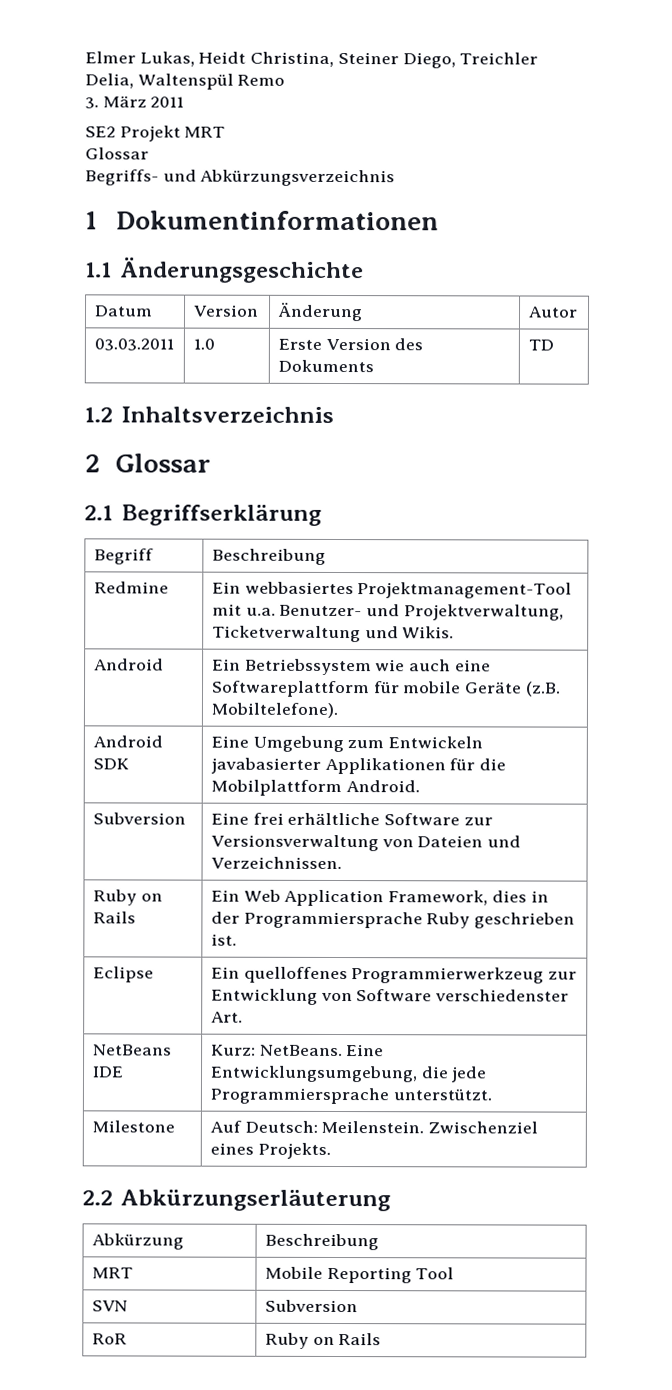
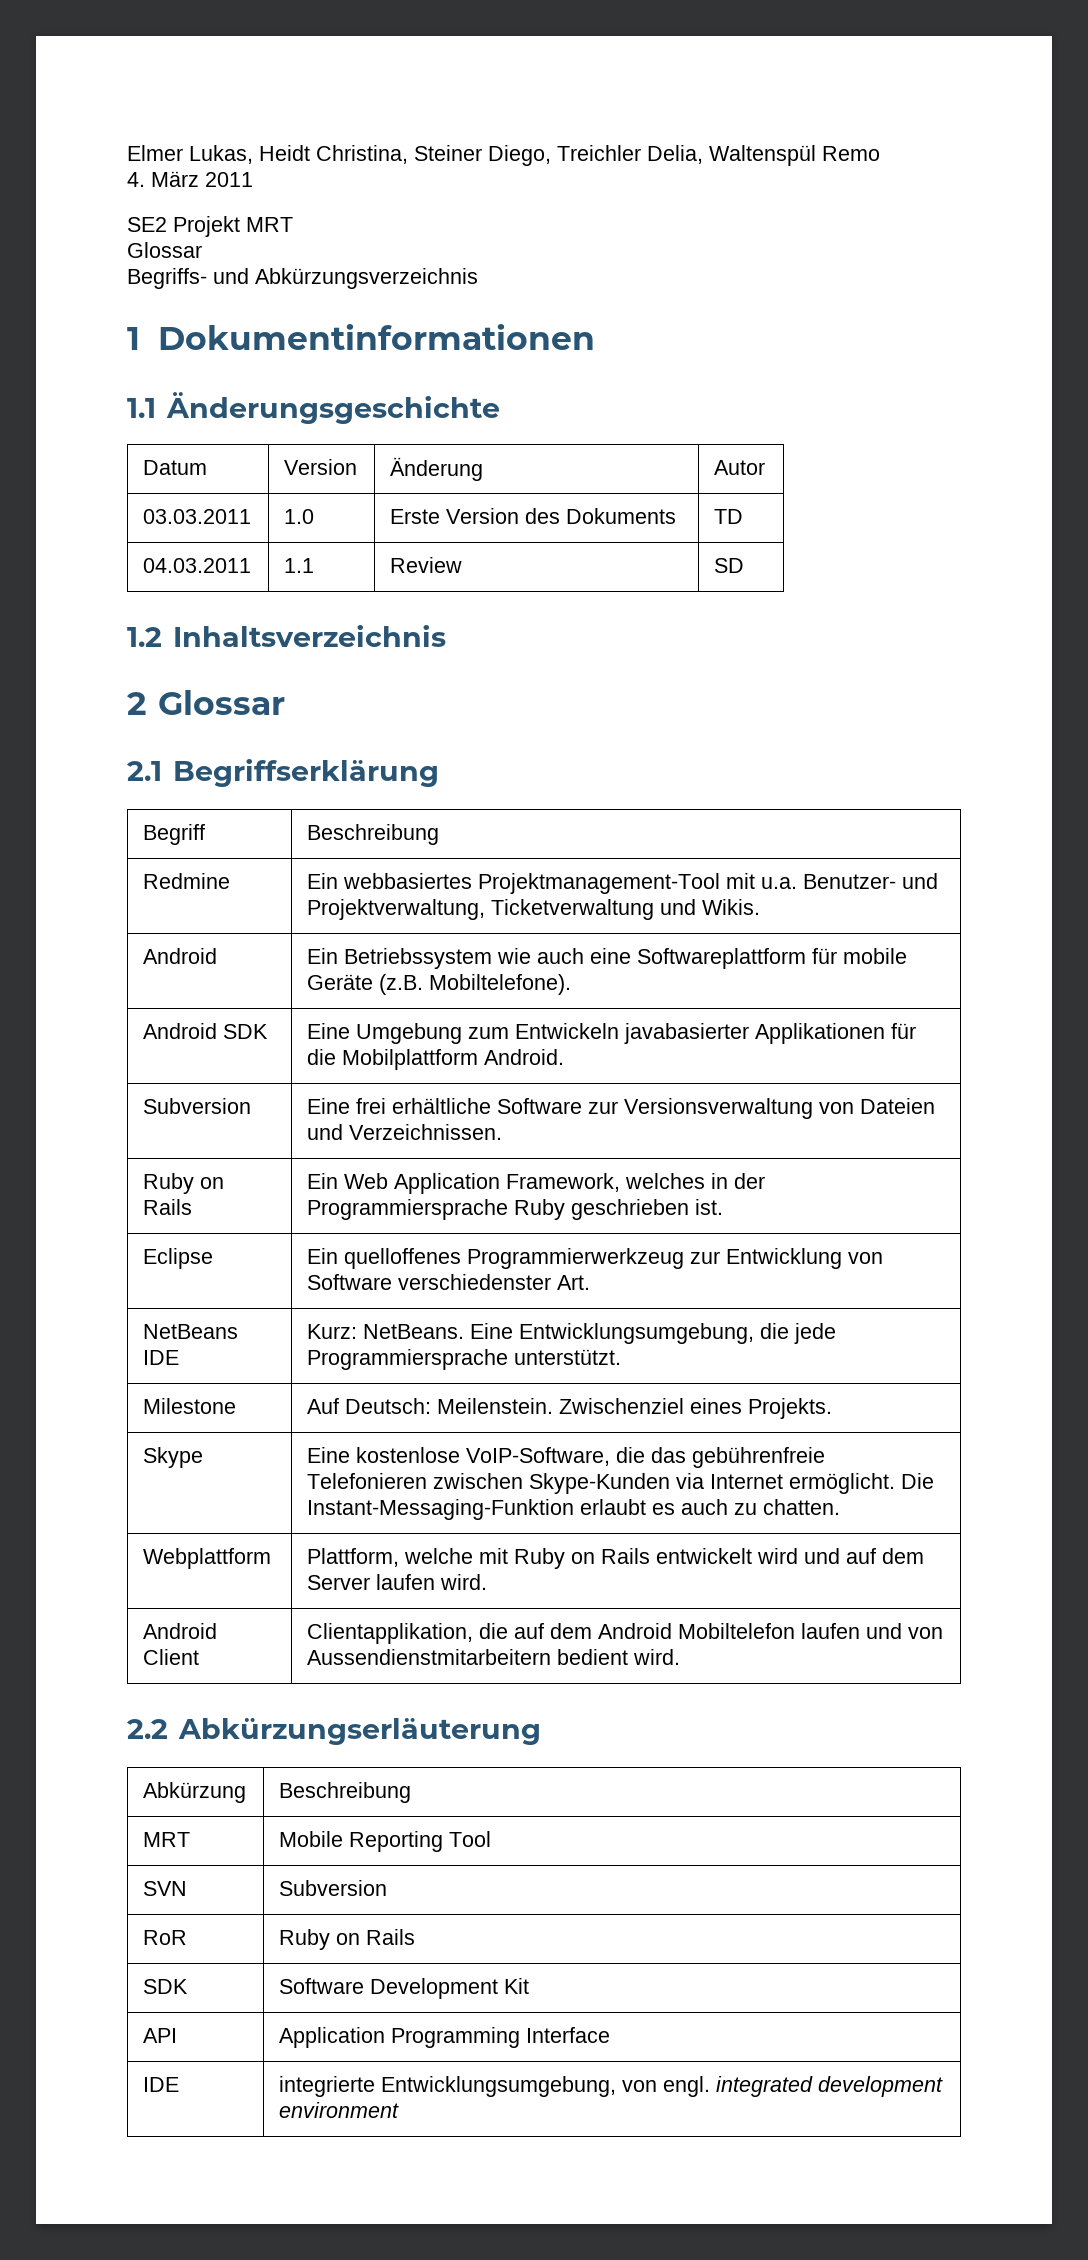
- 3. März 2011
+ 4. März 2011
+ 04.03.2011 | 1.1 | Review | SD
- Ruby on Rails | Ein Web Application Framework, dies in der Programmiersprache Ruby geschrieben ist.
+ Ruby on Rails | Ein Web Application Framework, welches in der Programmiersprache Ruby geschrieben ist.
+ Skype | Eine kostenlose VoIP-Software, die das gebührenfreie Telefonieren zwischen Skype-Kunden via Internet ermöglicht. Die Instant-Messaging-Funktion erlaubt es auch zu chatten.
+ Webplattform | Plattform, welche mit Ruby on Rails entwickelt wird und auf dem Server laufen wird.
+ Android Client | Clientapplikation, die auf dem Android Mobiltelefon laufen und von Aussendienstmitarbeitern bedient wird.
+ SDK | Software Development Kit
+ API | Application Programming Interface
+ IDE | integrierte Entwicklungsumgebung, von engl. integrated development environment

